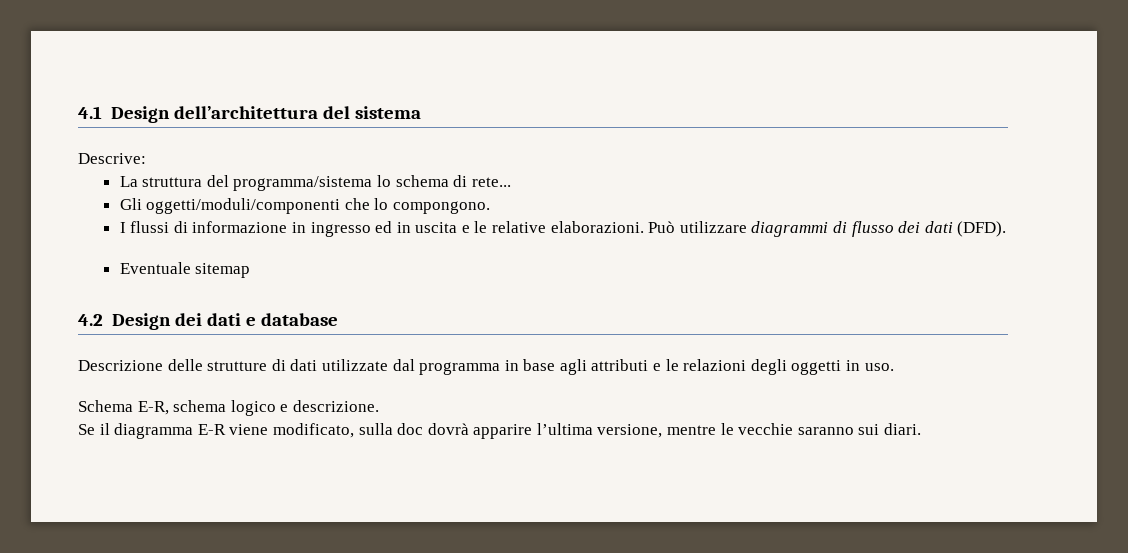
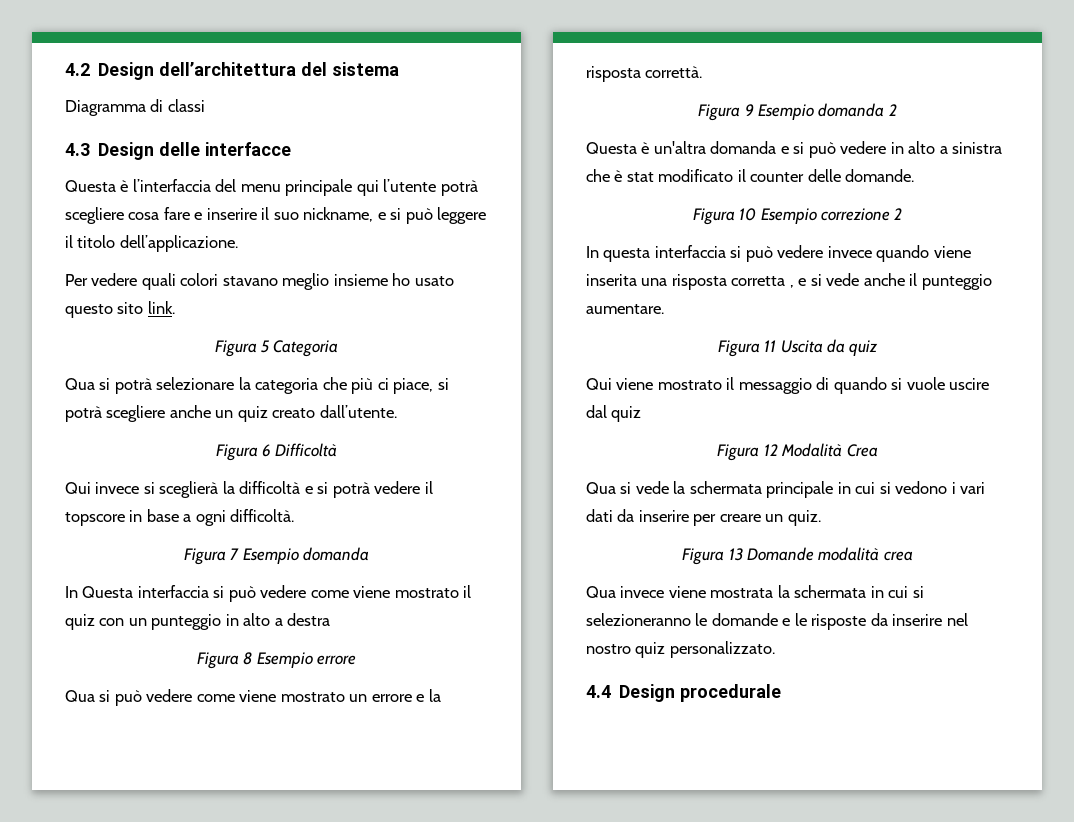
- 4.1 Design dell’architettura del sistema
+ 4.2 Design dell’architettura del sistema
- Descrive:
- La struttura del programma/sistema lo schema di rete...
- Gli oggetti/moduli/componenti che lo compongono.
- I flussi di informazione in ingresso ed in uscita e le relative elaborazioni. Può utilizzare diagrammi di flusso dei dati (DFD).
- Eventuale sitemap
- 4.2 Design dei dati e database
- Descrizione delle strutture di dati utilizzate dal programma in base agli attributi e le relazioni degli oggetti in uso.
- Schema E-R, schema logico e descrizione.
- Se il diagramma E-R viene modificato, sulla doc dovrà apparire l’ultima versione, mentre le vecchie saranno sui diari.
+ Diagramma di classi
+ 4.3 Design delle interfacce
+ Questa è l’interfaccia del menu principale qui l’utente potrà scegliere cosa fare e inserire il suo nickname, e si può leggere il titolo dell’applicazione.
+ Per vedere quali colori stavano meglio insieme ho usato questo sito link.
+ Figura 5 Categoria
+ Qua si potrà selezionare la categoria che più ci piace, si potrà scegliere anche un quiz creato dall’utente.
+ Figura 6 Difficoltà
+ Qui invece si sceglierà la difficoltà e si potrà vedere il topscore in base a ogni difficoltà.
+ Figura 7 Esempio domanda
+ In Questa interfaccia si può vedere come viene mostrato il quiz con un punteggio in alto a destra
+ Figura 8 Esempio errore
+ Qua si può vedere come viene mostrato un errore e la risposta correttà.
+ Figura 9 Esempio domanda 2
+ Questa è un'altra domanda e si può vedere in alto a sinistra che è stat modificato il counter delle domande.
+ Figura 10 Esempio correzione 2
+ In questa interfaccia si può vedere invece quando viene inserita una risposta corretta , e si vede anche il punteggio aumentare.
+ Figura 11 Uscita da quiz
+ Qui viene mostrato il messaggio di quando si vuole uscire dal quiz
+ Figura 12 Modalità Crea
+ Qua si vede la schermata principale in cui si vedono i vari dati da inserire per creare un quiz.
+ Figura 13 Domande modalità crea
+ Qua invece viene mostrata la schermata in cui si selezioneranno le domande e le risposte da inserire nel nostro quiz personalizzato.
+ 4.4 Design procedurale

